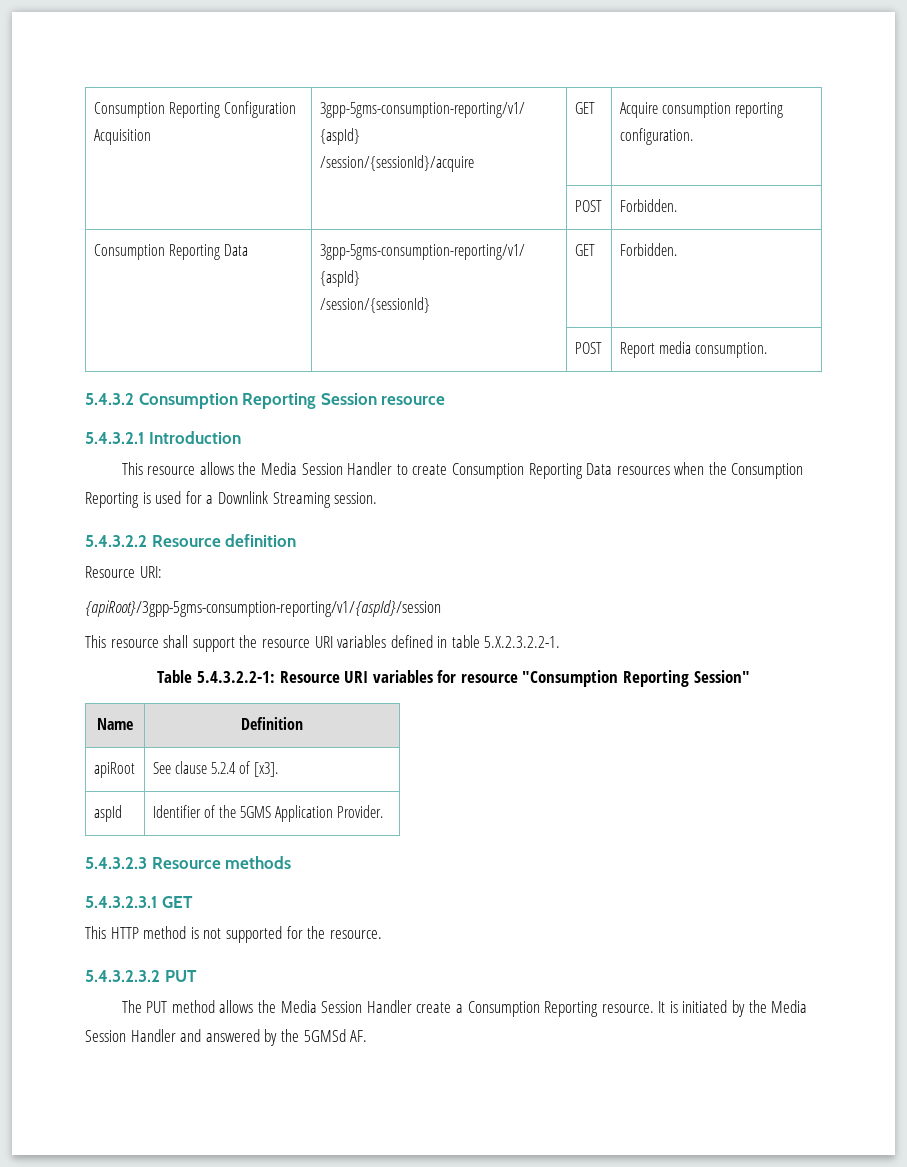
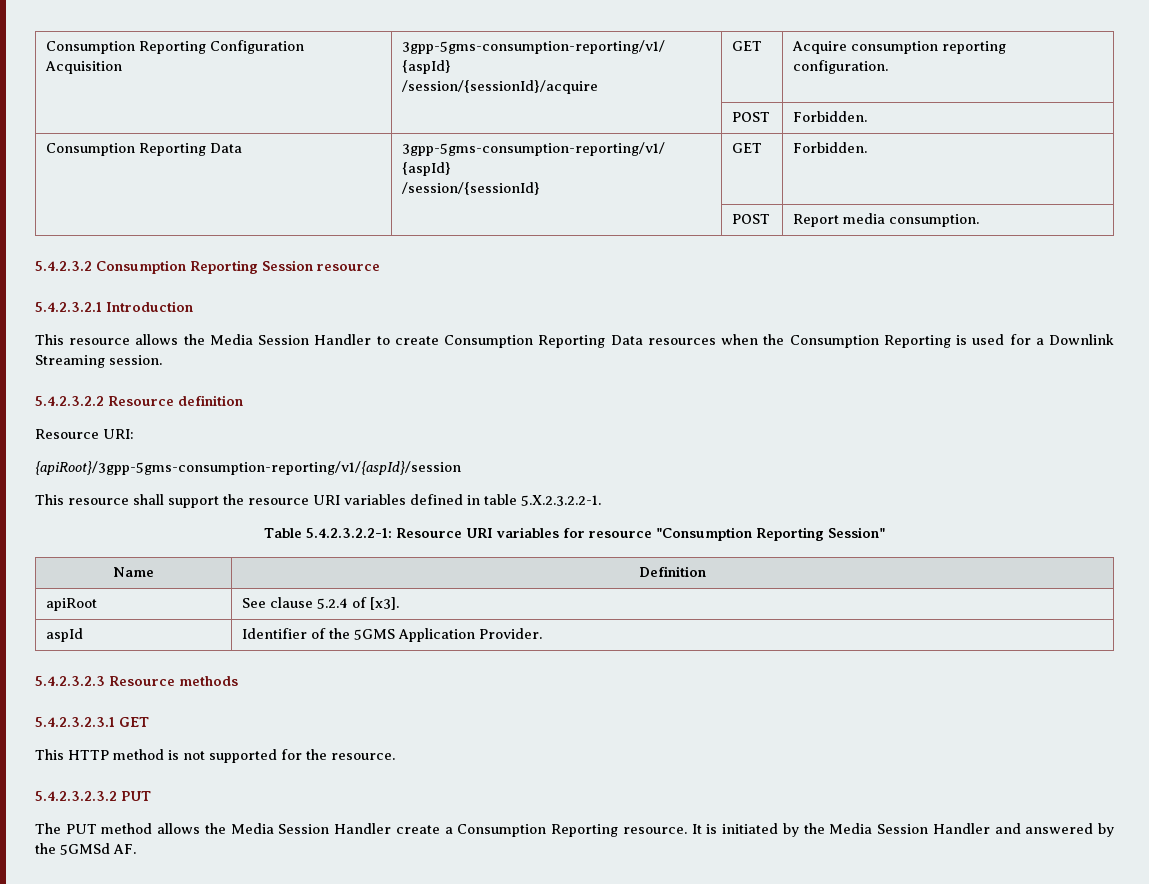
- 5.4.3.2 Consumption Reporting Session resource
+ 5.4.2.3.2 Consumption Reporting Session resource
- 5.4.3.2.1 Introduction
+ 5.4.2.3.2.1 Introduction
- 5.4.3.2.2 Resource definition
+ 5.4.2.3.2.2 Resource definition
- Table 5.4.3.2.2-1: Resource URI variables for resource "Consumption Reporting Session"
+ Table 5.4.2.3.2.2-1: Resource URI variables for resource "Consumption Reporting Session"
- 5.4.3.2.3 Resource methods
+ 5.4.2.3.2.3 Resource methods
- 5.4.3.2.3.1 GET
+ 5.4.2.3.2.3.1 GET
- 5.4.3.2.3.2 PUT
+ 5.4.2.3.2.3.2 PUT

